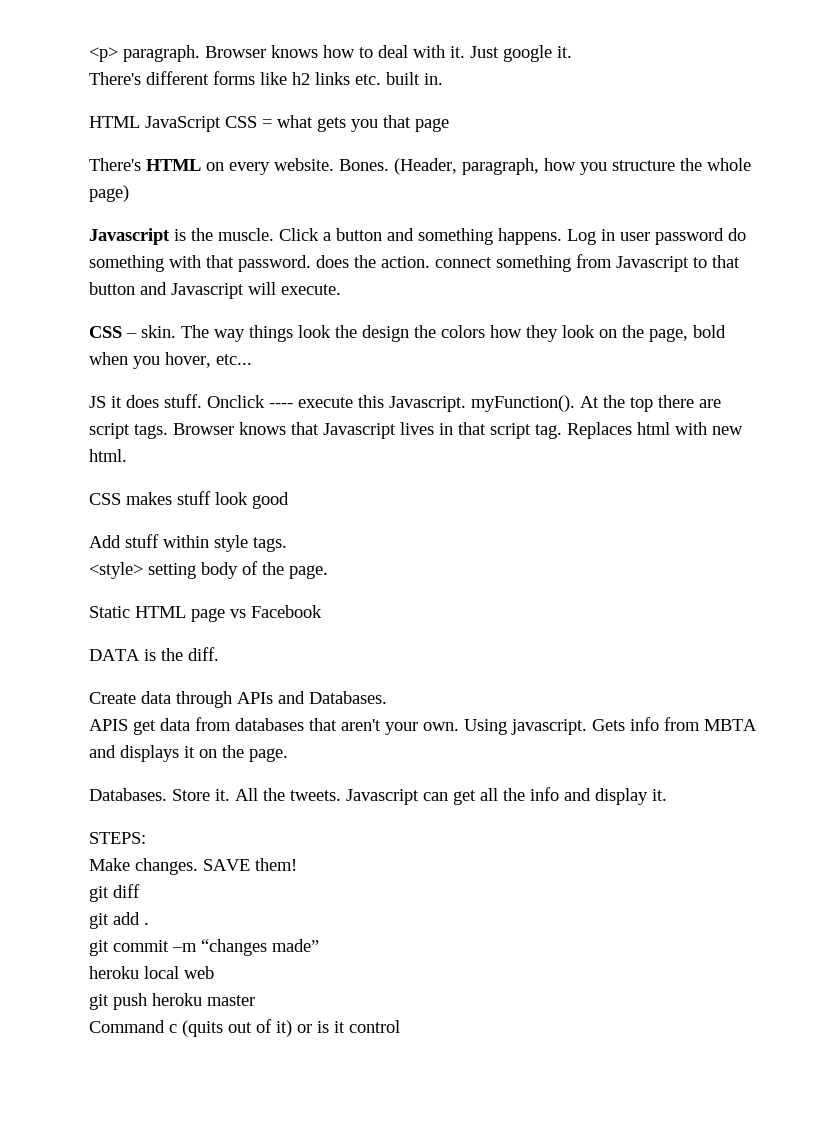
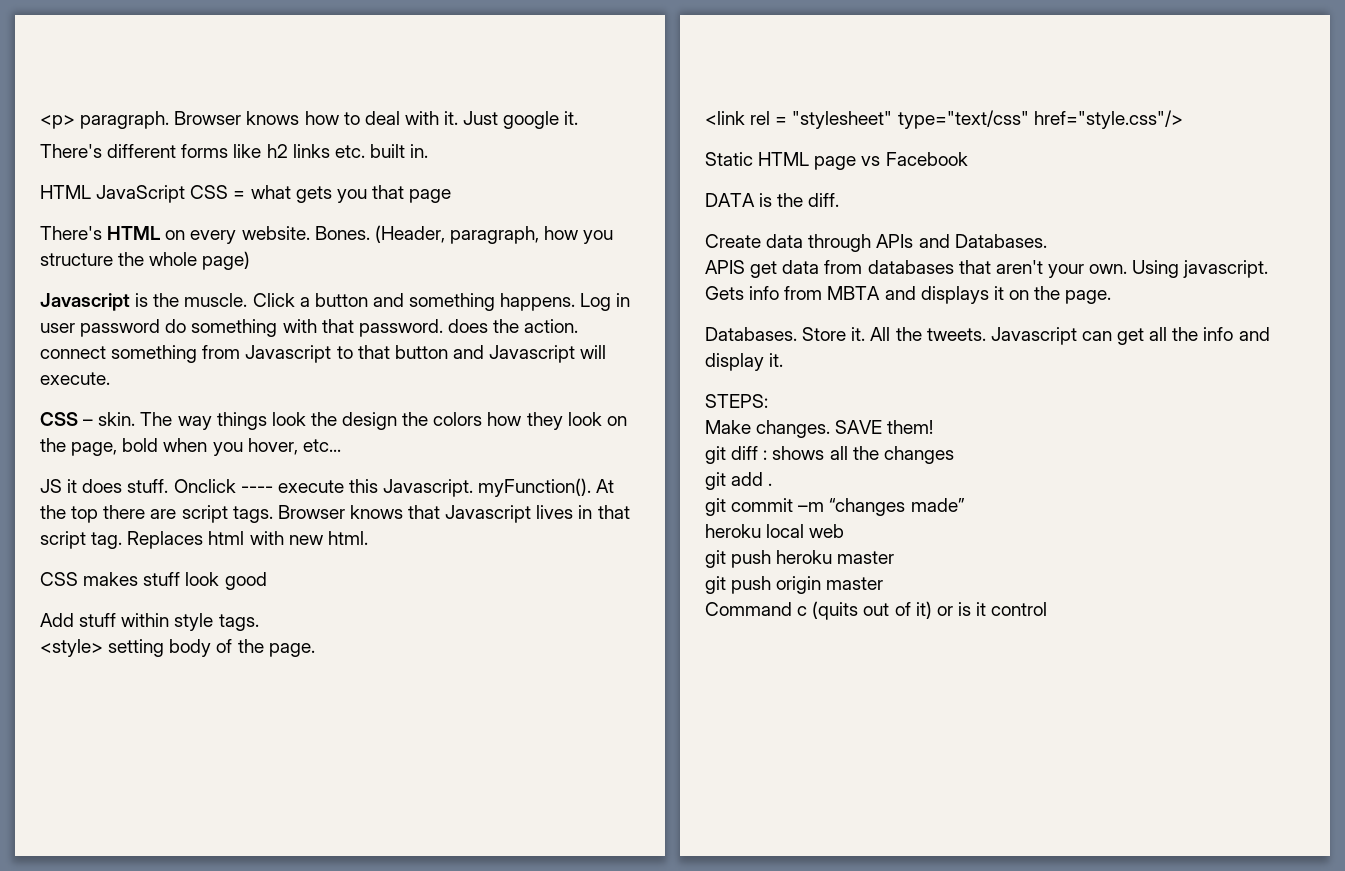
+ <link rel = "stylesheet" type="text/css" href="style.css"/>
- git diff
+ git diff : shows all the changes
+ git push origin master

